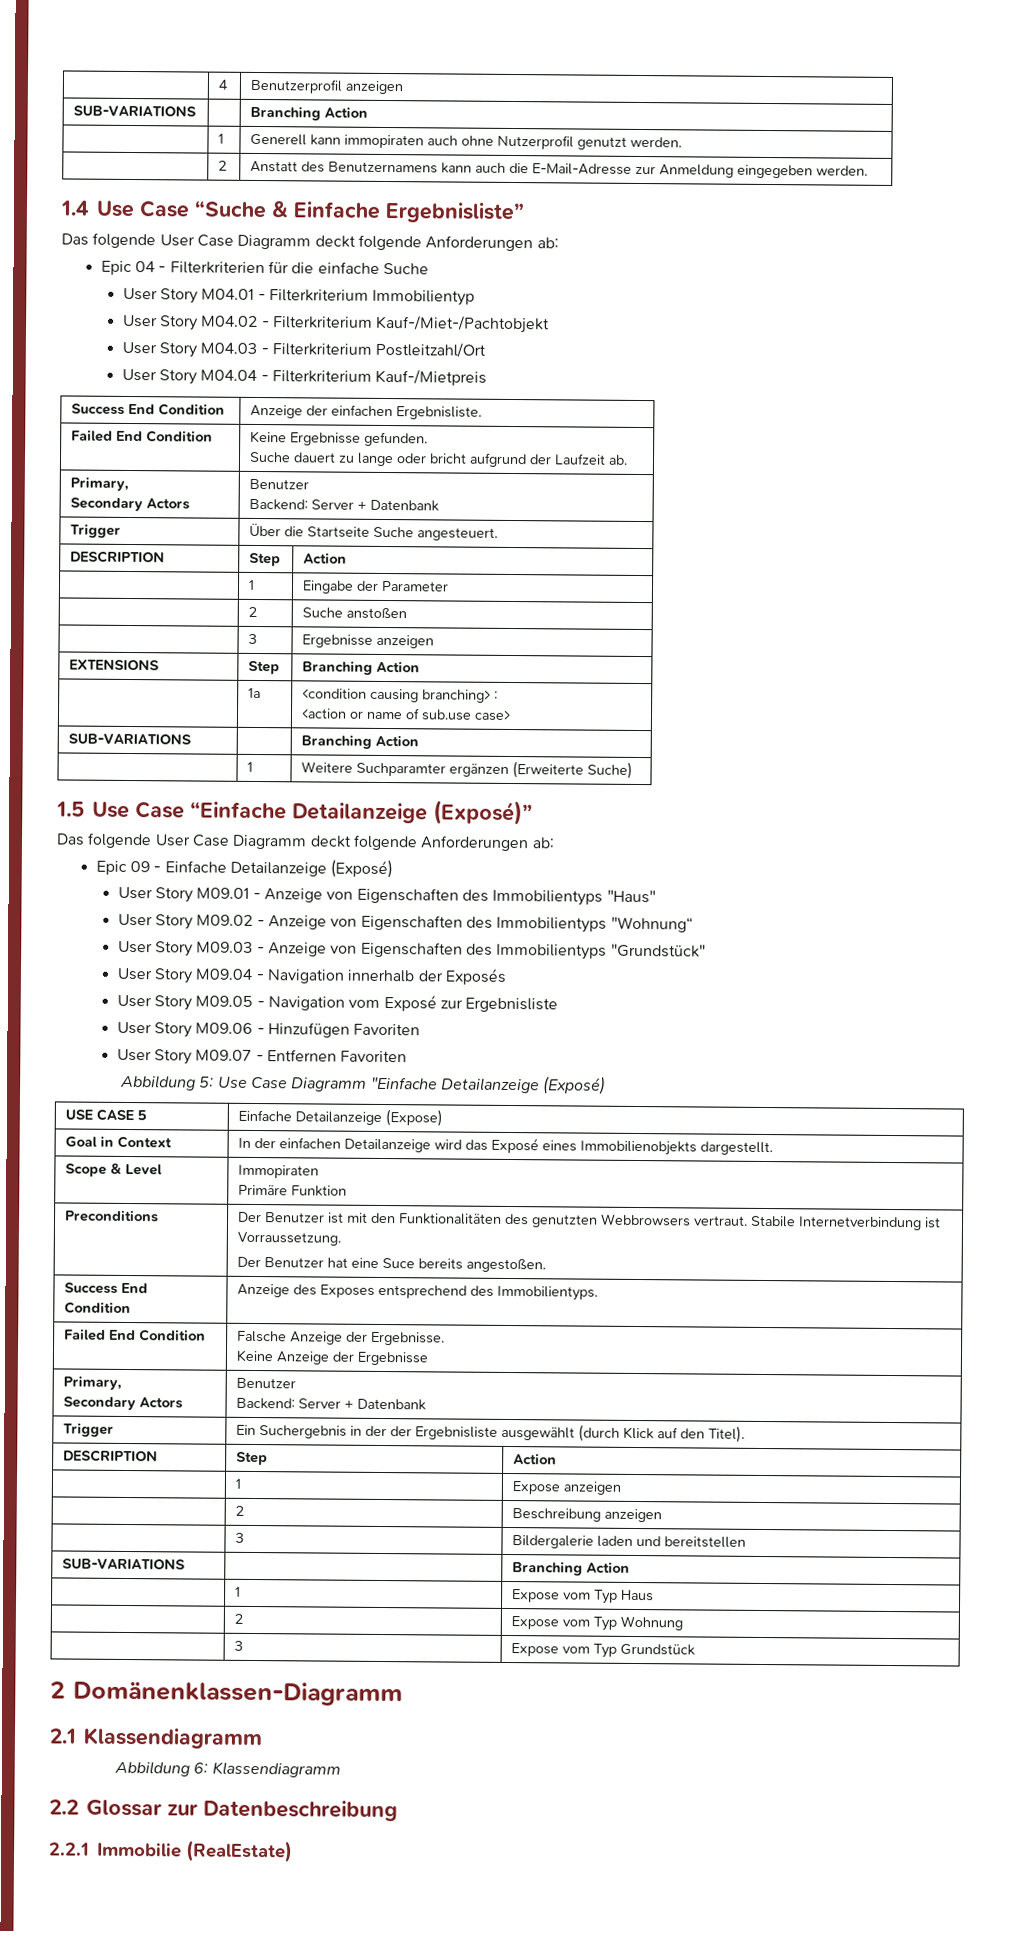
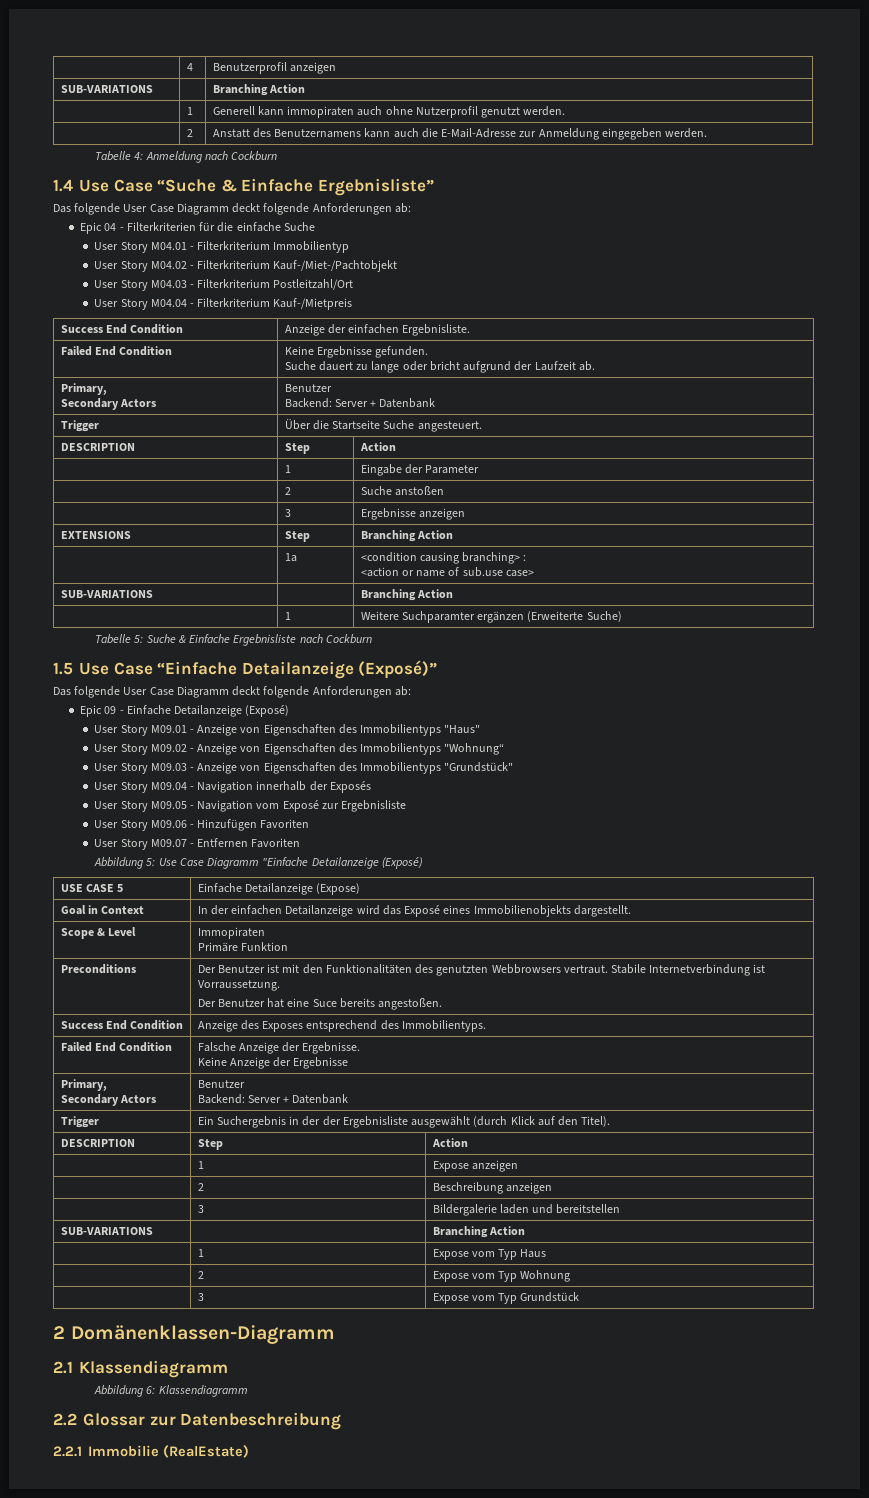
+ Tabelle 4: Anmeldung nach Cockburn
+ Tabelle 5: Suche & Einfache Ergebnisliste nach Cockburn

